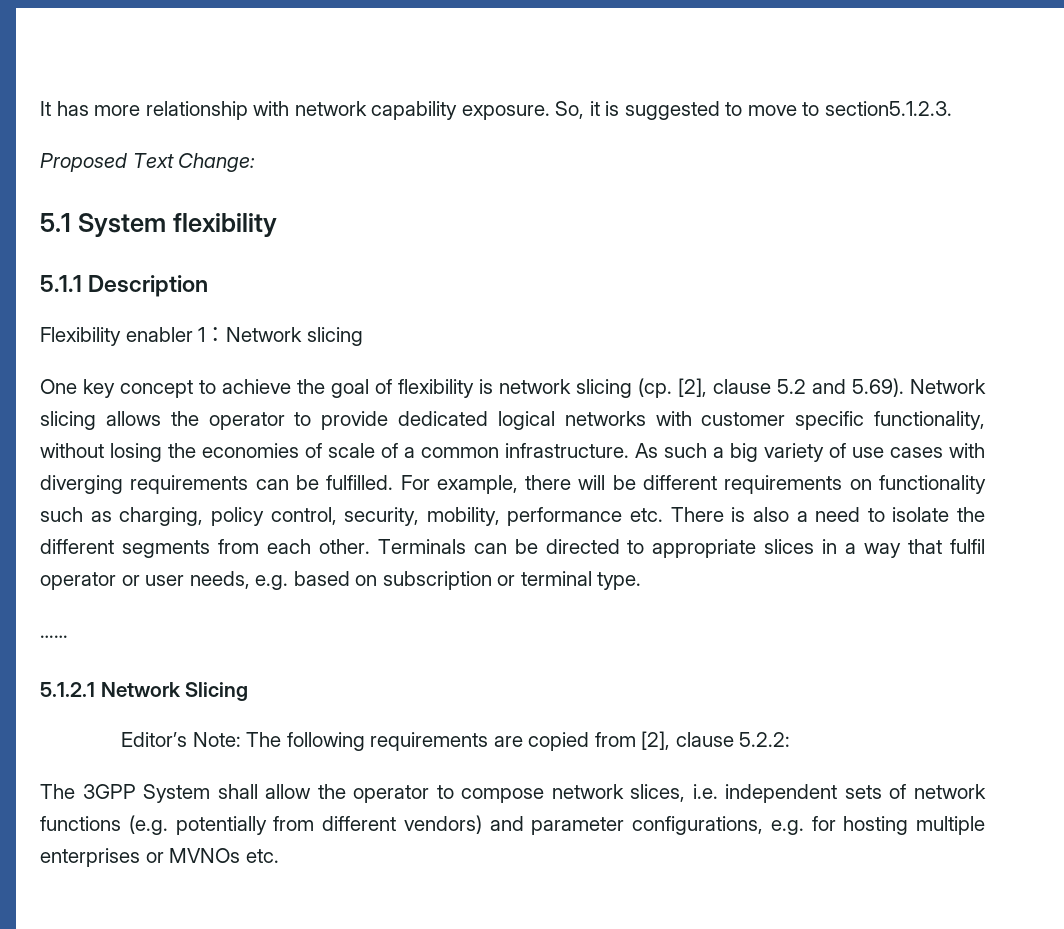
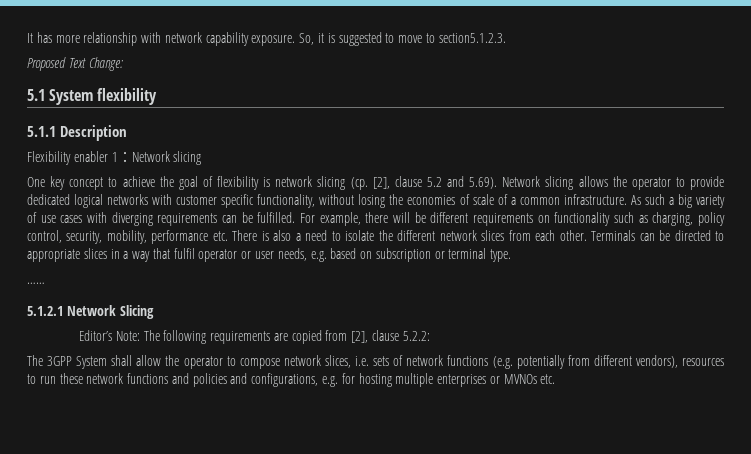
- For example, there will be different requirements on functionality such as charging, policy control, security, mobility, performance etc. There is also a need to isolate the different segments from each other.
+ For example, there will be different requirements on functionality such as charging, policy control, security, mobility, performance etc. There is also a need to isolate the different network slices from each other.
- The 3GPP System shall allow the operator to compose network slices, i.e. independent sets of network functions (e.g. potentially from different vendors) and parameter configurations, e.g. for hosting multiple enterprises or MVNOs etc.
+ The 3GPP System shall allow the operator to compose network slices, i.e. sets of network functions (e.g. potentially from different vendors), resources to run these network functions and policies and configurations, e.g. for hosting multiple enterprises or MVNOs etc.

